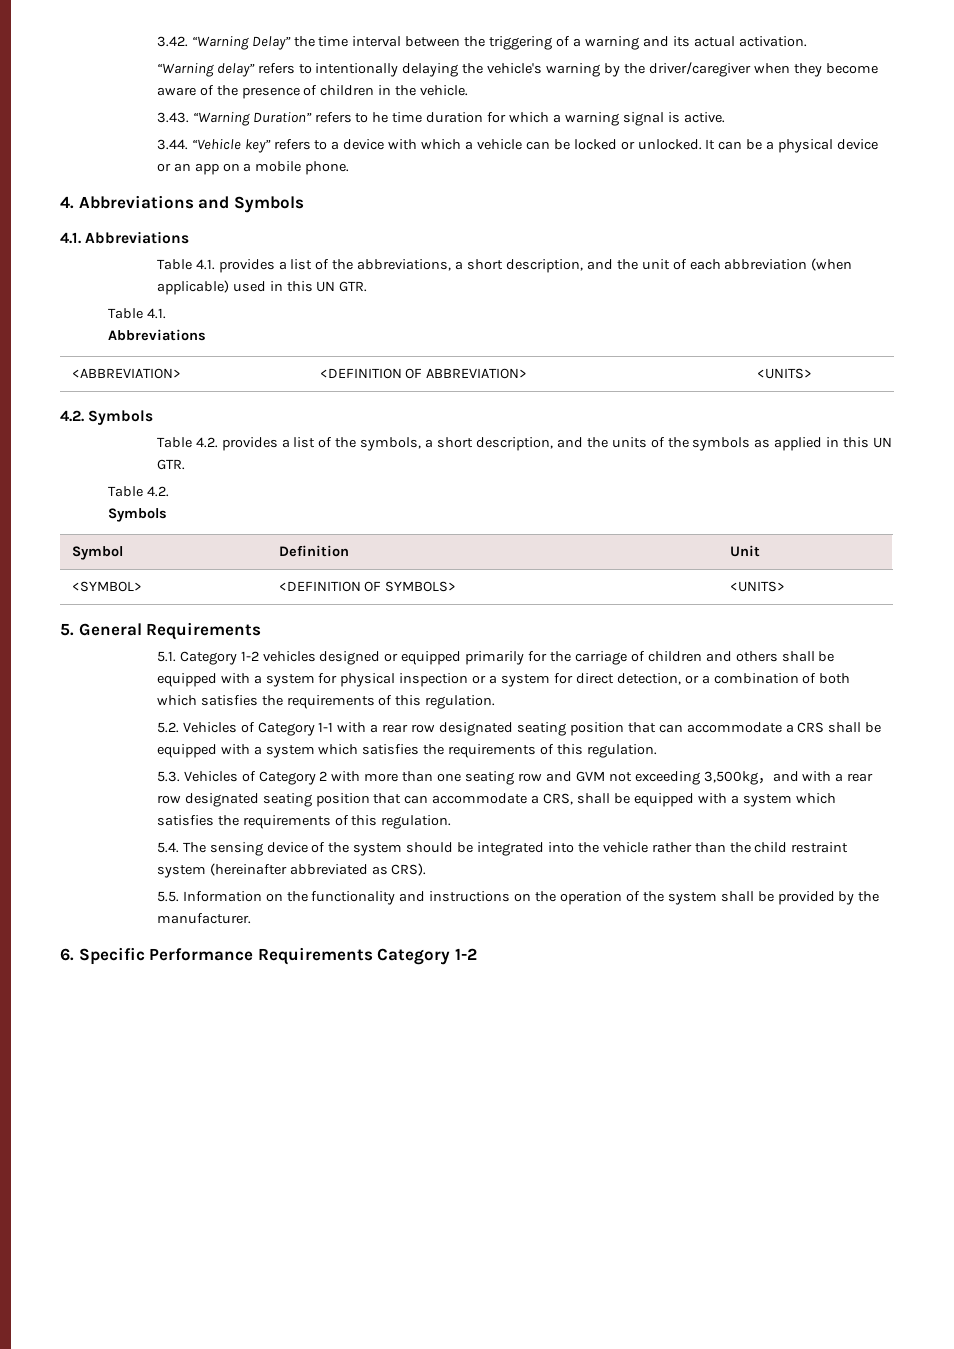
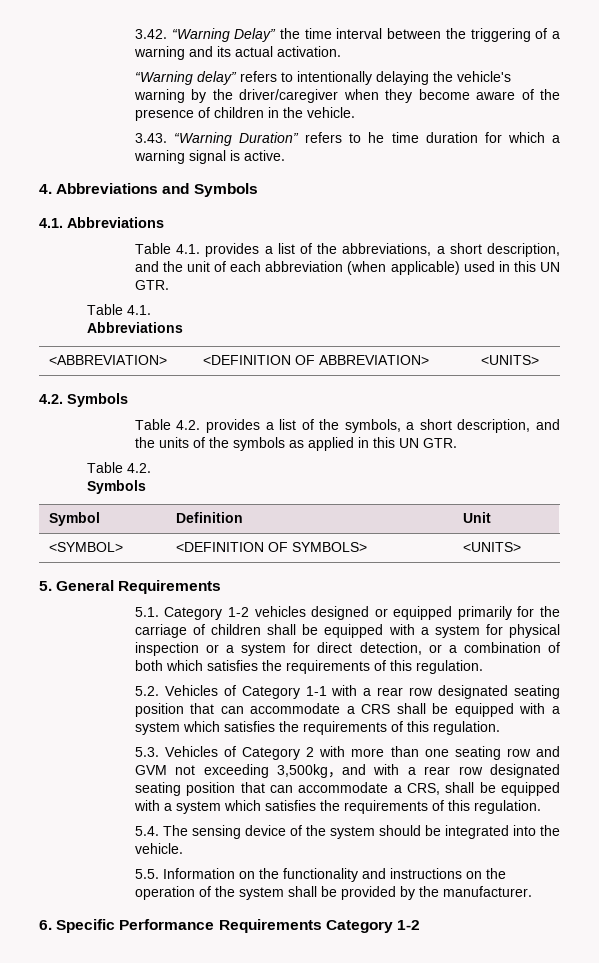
- 3.44. “Vehicle key” refers to a device with which a vehicle can be locked or unlocked. It can be a physical device or an app on a mobile phone.
- 5.1. Category 1-2 vehicles designed or equipped primarily for the carriage of children and others shall be equipped with a system for physical inspection or a system for direct detection, or a combination of both which satisfies the requirements of this regulation.
+ 5.1. Category 1-2 vehicles designed or equipped primarily for the carriage of children shall be equipped with a system for physical inspection or a system for direct detection, or a combination of both which satisfies the requirements of this regulation.
- 5.4. The sensing device of the system should be integrated into the vehicle rather than the child restraint system (hereinafter abbreviated as CRS).
+ 5.4. The sensing device of the system should be integrated into the vehicle.

